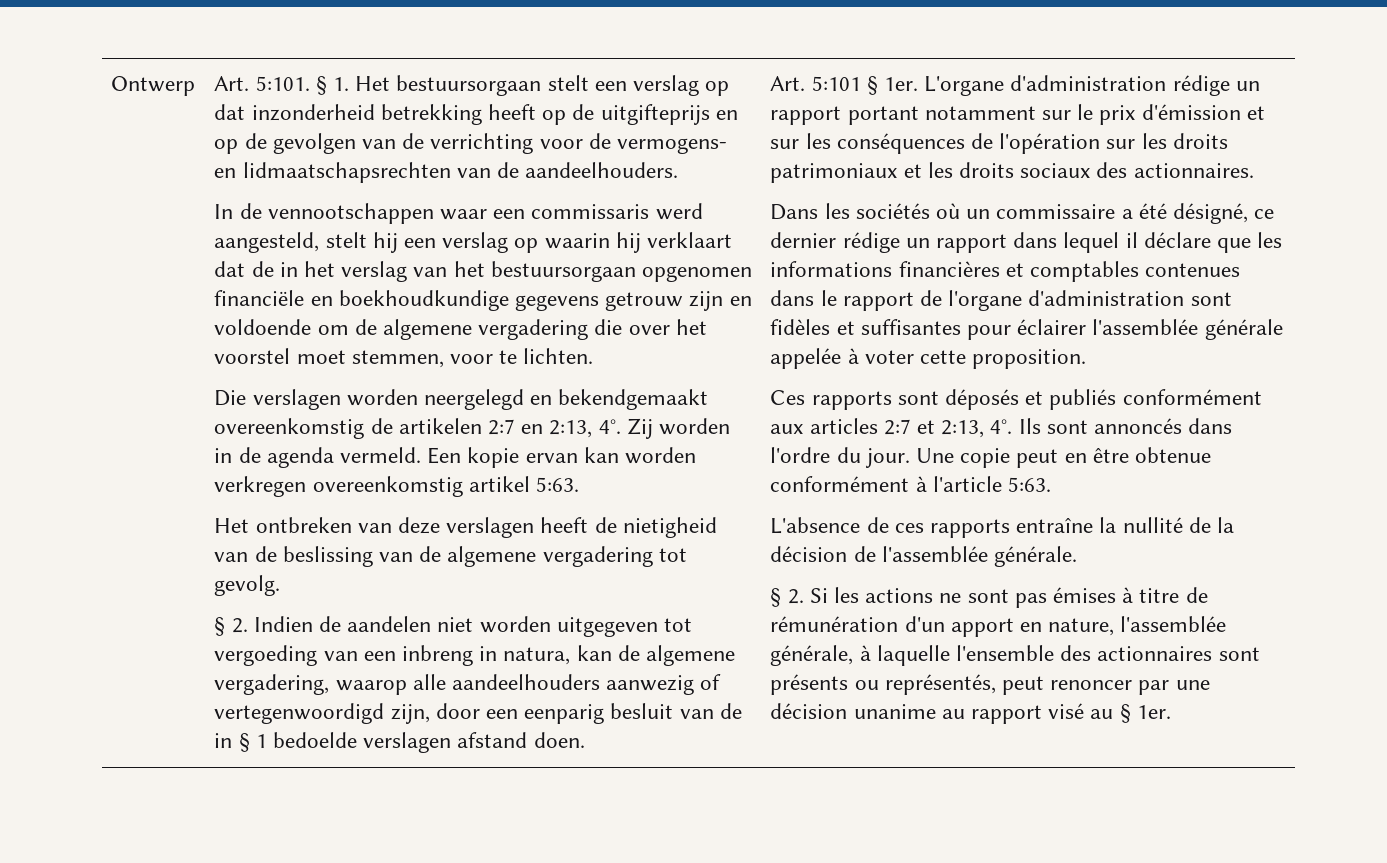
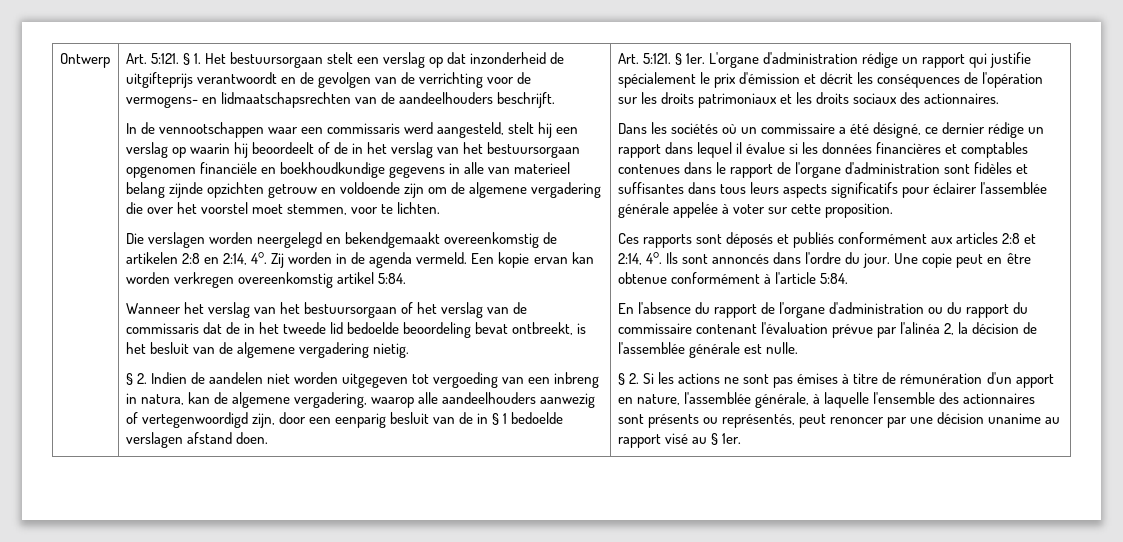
- Ontwerp | Art. 5:101.
+ Ontwerp | Art. 5:121.
- § 1. Het bestuursorgaan stelt een verslag op dat inzonderheid betrekking heeft op de uitgifteprijs en op de gevolgen van de verrichting voor de vermogens- en lidmaatschapsrechten van de aandeelhouders.
+ § 1. Het bestuursorgaan stelt een verslag op dat inzonderheid de uitgifteprijs verantwoordt en de gevolgen van de verrichting voor de vermogens- en lidmaatschapsrechten van de aandeelhouders beschrijft.
- In de vennootschappen waar een commissaris werd aangesteld, stelt hij een verslag op waarin hij verklaart dat de in het verslag van het bestuursorgaan opgenomen financiële en boekhoudkundige gegevens getrouw zijn en voldoende om de algemene vergadering die over het voorstel moet stemmen, voor te lichten.
+ In de vennootschappen waar een commissaris werd aangesteld, stelt hij een verslag op waarin hij beoordeelt of de in het verslag van het bestuursorgaan opgenomen financiële en boekhoudkundige gegevens in alle van materieel belang zijnde opzichten getrouw en voldoende zijn om de algemene vergadering die over het voorstel moet stemmen, voor te lichten.
- Die verslagen worden neergelegd en bekendgemaakt overeenkomstig de artikelen 2:7 en 2:13, 4°.
+ Die verslagen worden neergelegd en bekendgemaakt overeenkomstig de artikelen 2:8 en 2:14, 4°.
- Een kopie ervan kan worden verkregen overeenkomstig artikel 5:63.
- Het ontbreken van deze verslagen heeft de nietigheid van de beslissing van de algemene vergadering tot gevolg.
+ Een kopie ervan kan worden verkregen overeenkomstig artikel 5:84.
+ Wanneer het verslag van het bestuursorgaan of het verslag van de commissaris dat de in het tweede lid bedoelde beoordeling bevat ontbreekt, is het besluit van de algemene vergadering nietig.
- Art. 5:101 § 1er.
+ Art. 5:121. § 1er.
- L'organe d'administration rédige un rapport portant notamment sur le prix d'émission et sur les conséquences de l'opération sur les droits patrimoniaux et les droits sociaux des actionnaires.
+ L'organe d'administration rédige un rapport qui justifie spécialement le prix d'émission et décrit les conséquences de l'opération sur les droits patrimoniaux et les droits sociaux des actionnaires.
- Dans les sociétés où un commissaire a été désigné, ce dernier rédige un rapport dans lequel il déclare que les informations financières et comptables contenues dans le rapport de l'organe d'administration sont fidèles et suffisantes pour éclairer l'assemblée générale appelée à voter cette proposition.
+ Dans les sociétés où un commissaire a été désigné, ce dernier rédige un rapport dans lequel il évalue si les données financières et comptables contenues dans le rapport de l'organe d'administration sont fidèles et suffisantes dans tous leurs aspects significatifs pour éclairer l'assemblée générale appelée à voter sur cette proposition.
- Ces rapports sont déposés et publiés conformément aux articles 2:7 et 2:13, 4°.
+ Ces rapports sont déposés et publiés conformément aux articles 2:8 et 2:14, 4°.
- Une copie peut en être obtenue conformément à l'article 5:63.
- L'absence de ces rapports entraîne la nullité de la décision de l'assemblée générale.
+ Une copie peut en être obtenue conformément à l'article 5:84.
+ En l'absence du rapport de l'organe d'administration ou du rapport du commissaire contenant l'évaluation prévue par l'alinéa 2, la décision de l'assemblée générale est nulle.

